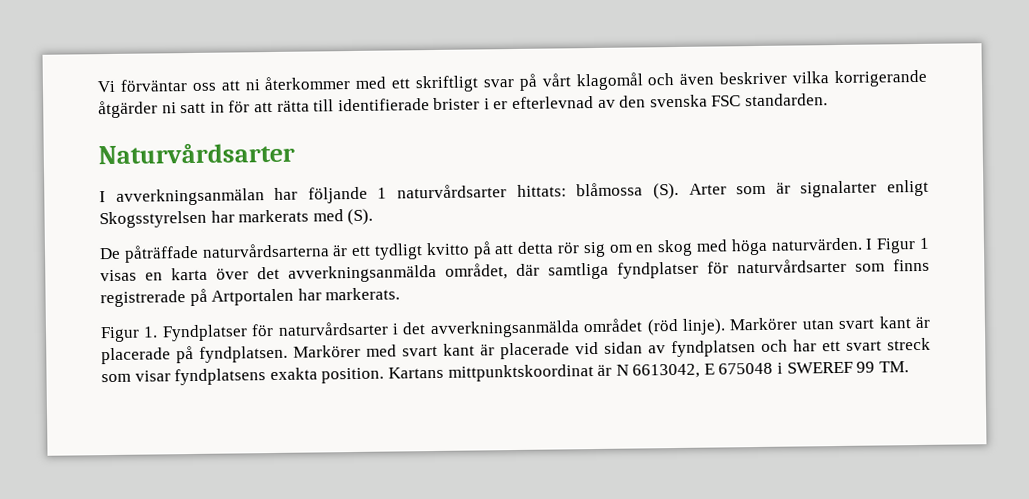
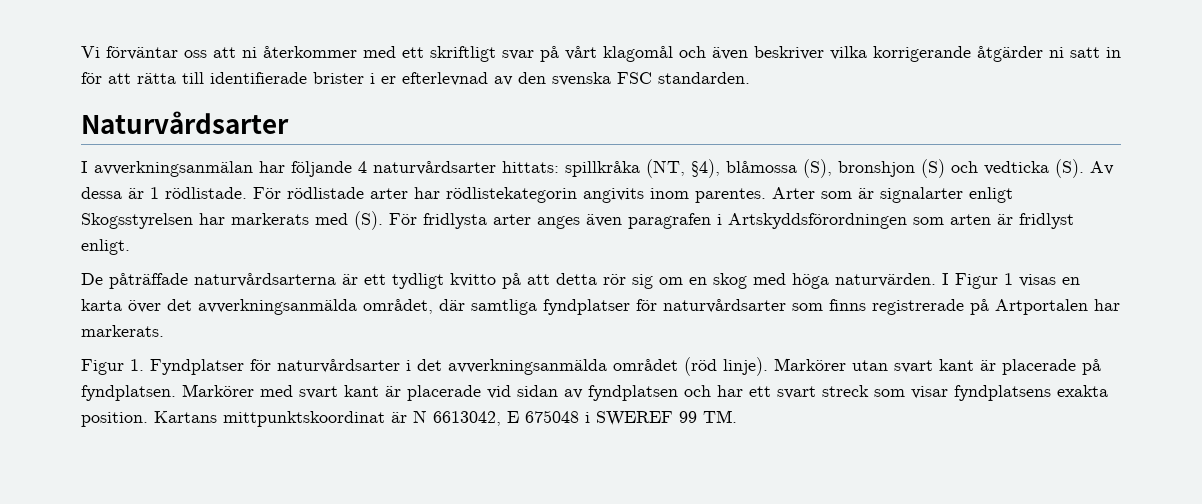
- I avverkningsanmälan har följande 1 naturvårdsarter hittats: blåmossa (S). Arter som är signalarter enligt Skogsstyrelsen har markerats med (S).
+ I avverkningsanmälan har följande 4 naturvårdsarter hittats: spillkråka (NT, §4), blåmossa (S), bronshjon (S) och vedticka (S). Av dessa är 1 rödlistade. För rödlistade arter har rödlistekategorin angivits inom parentes. Arter som är signalarter enligt Skogsstyrelsen har markerats med (S). För fridlysta arter anges även paragrafen i Artskyddsförordningen som arten är fridlyst enligt.

